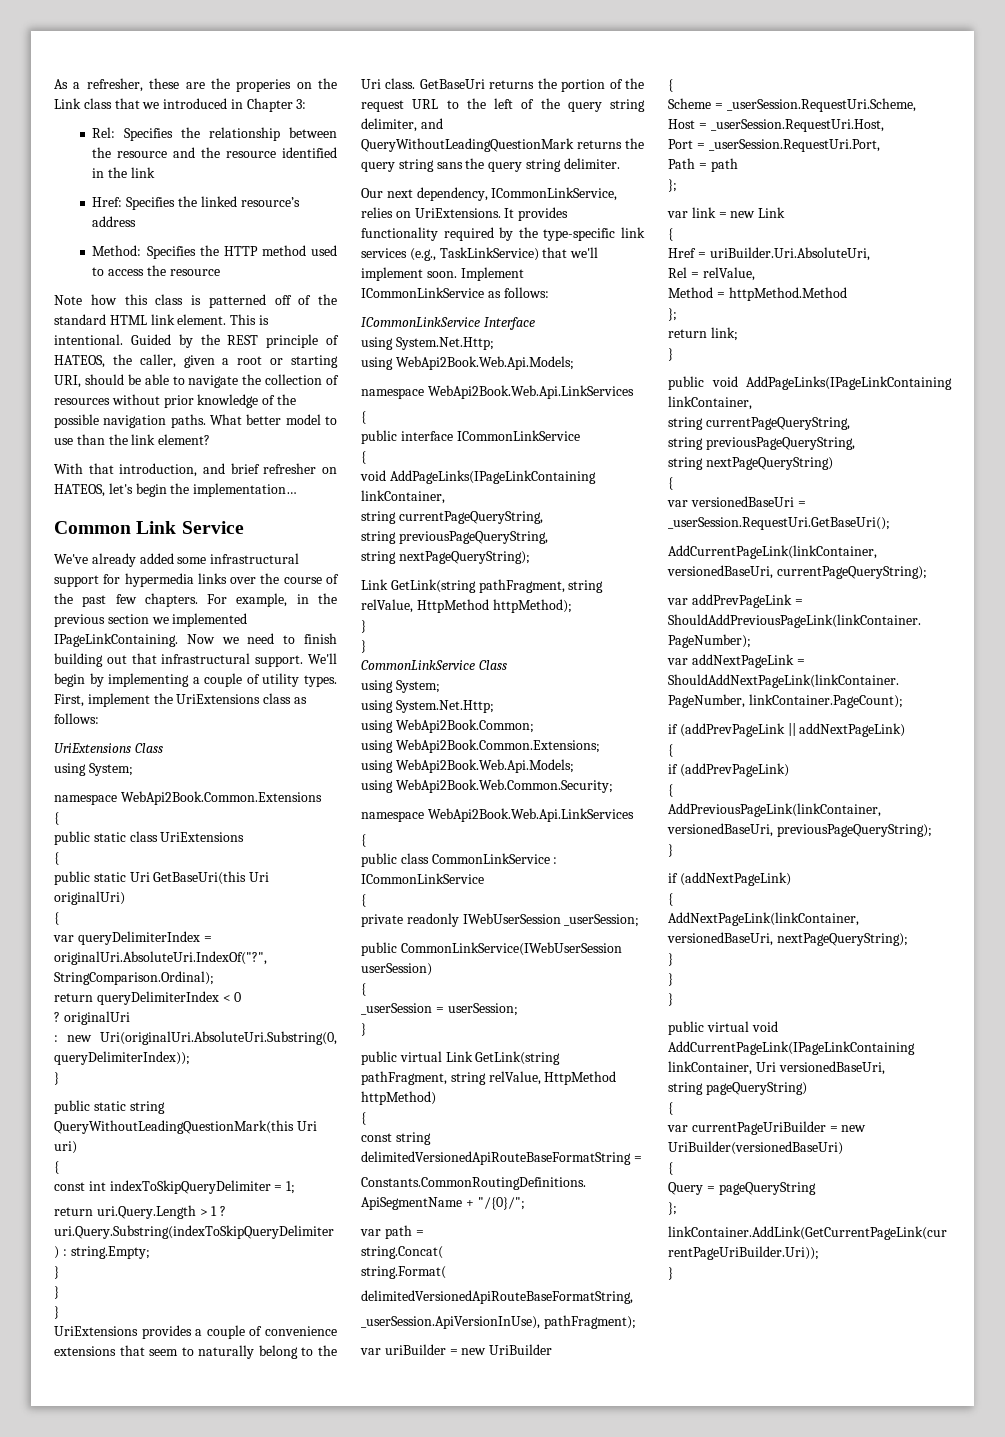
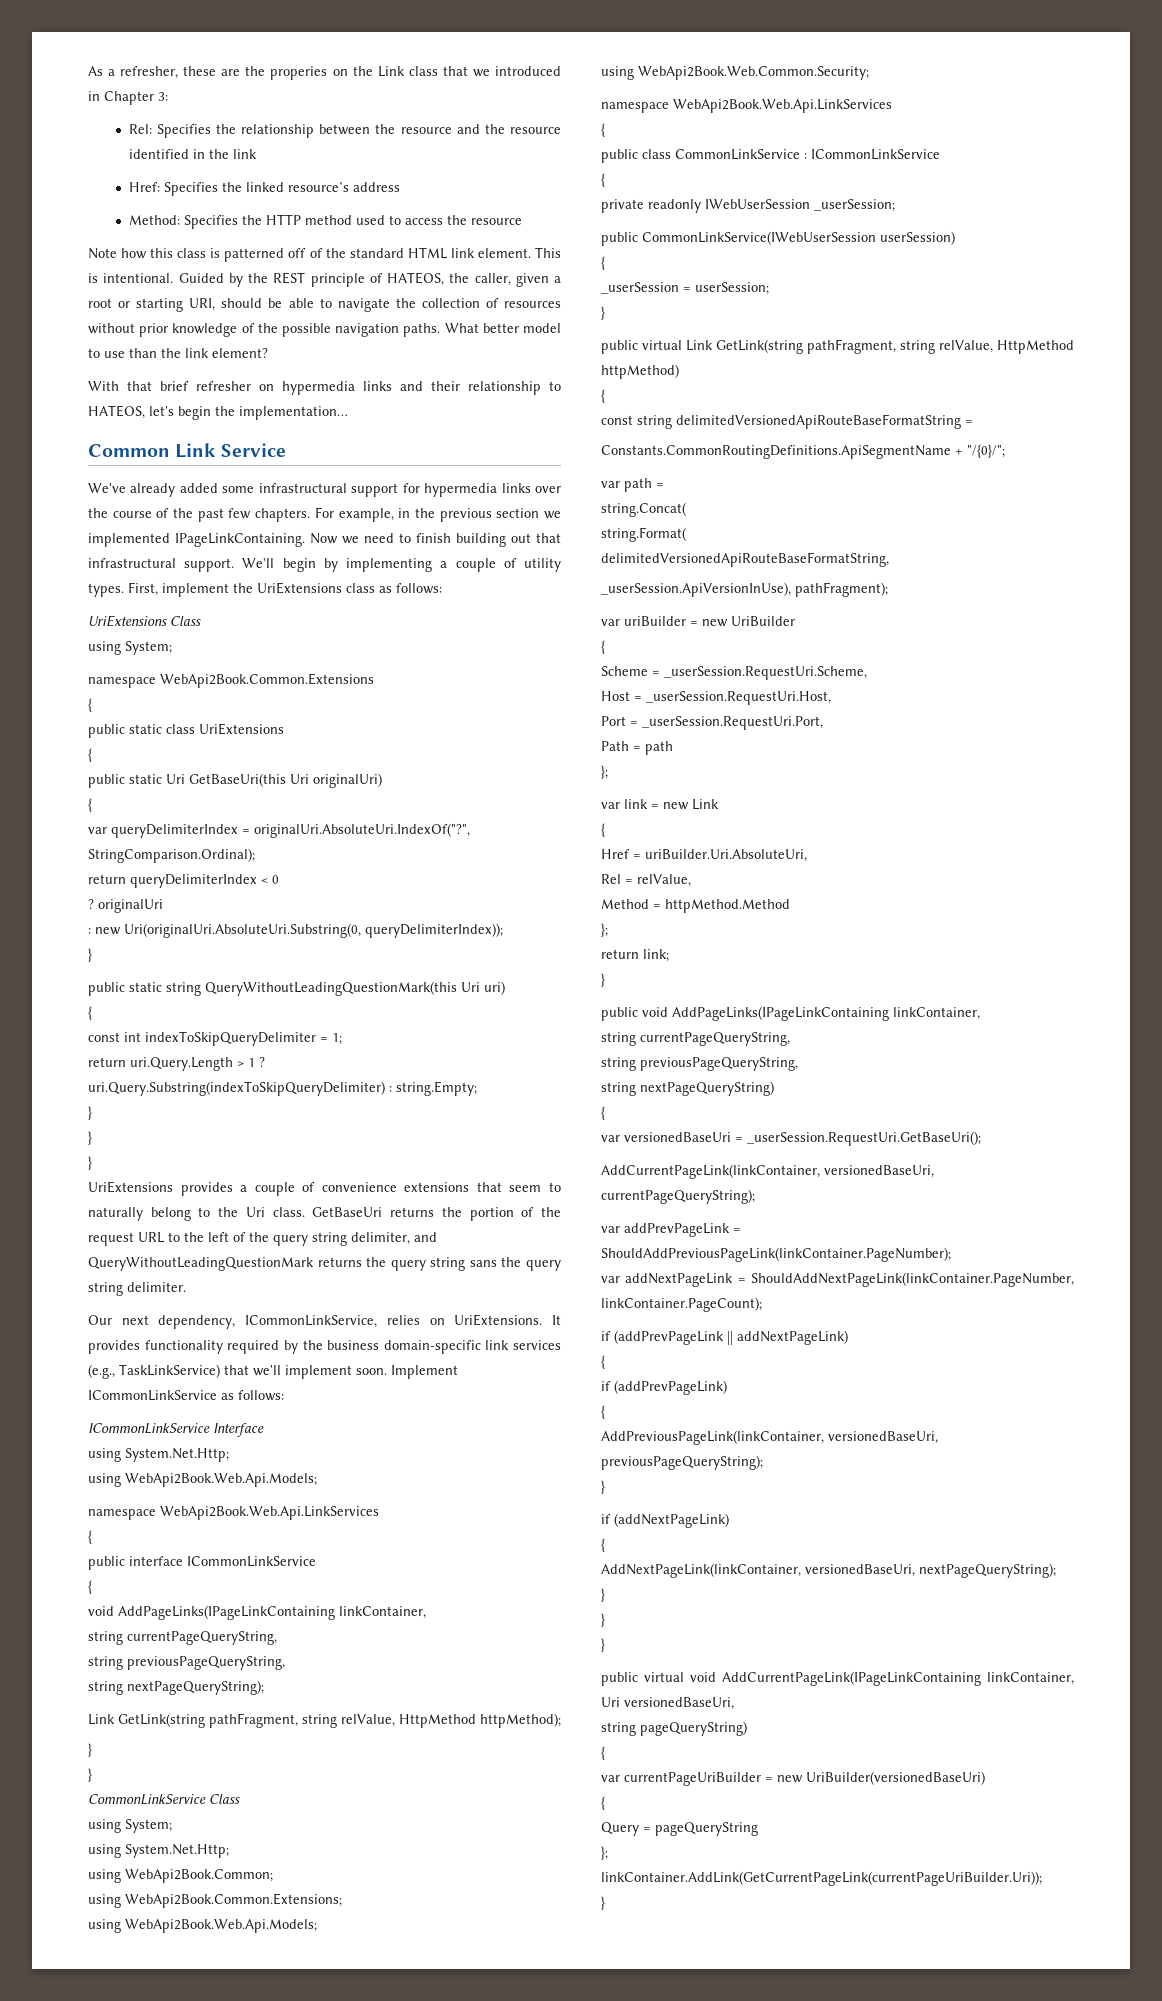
- With that introduction, and brief refresher on HATEOS, let's begin the implementation…
+ With that brief refresher on hypermedia links and their relationship to HATEOS, let's begin the implementation…
- It provides functionality required by the type-specific link services (e.g., TaskLinkService) that we'll implement soon.
+ It provides functionality required by the business domain-specific link services (e.g., TaskLinkService) that we'll implement soon.

